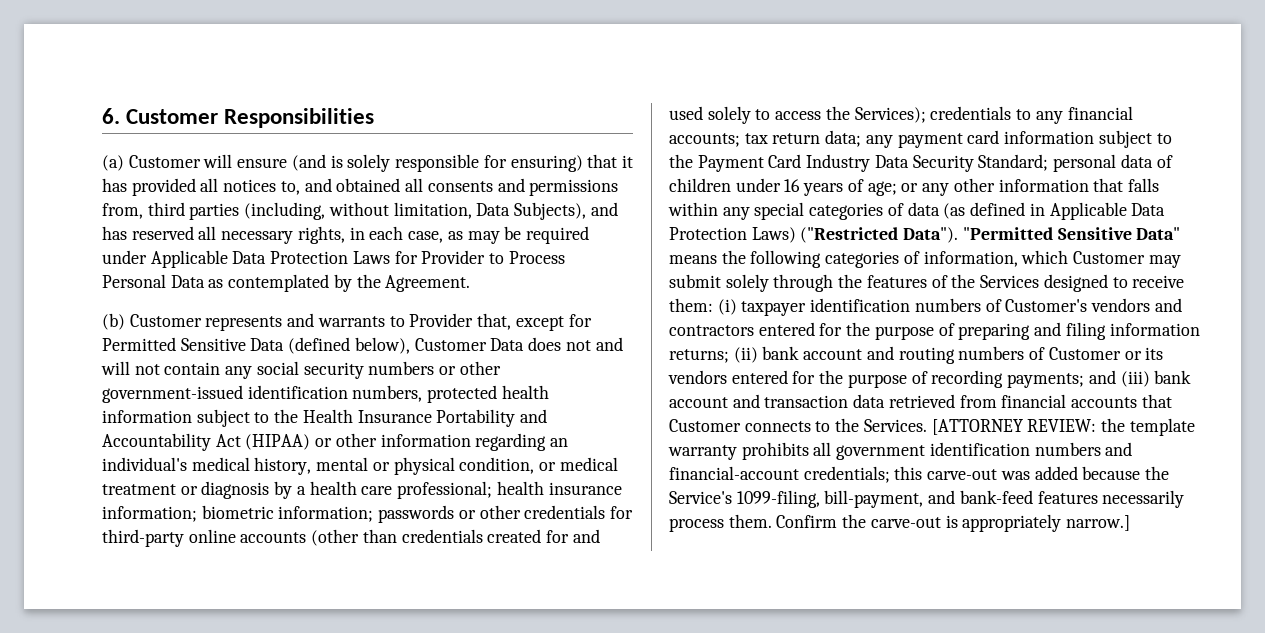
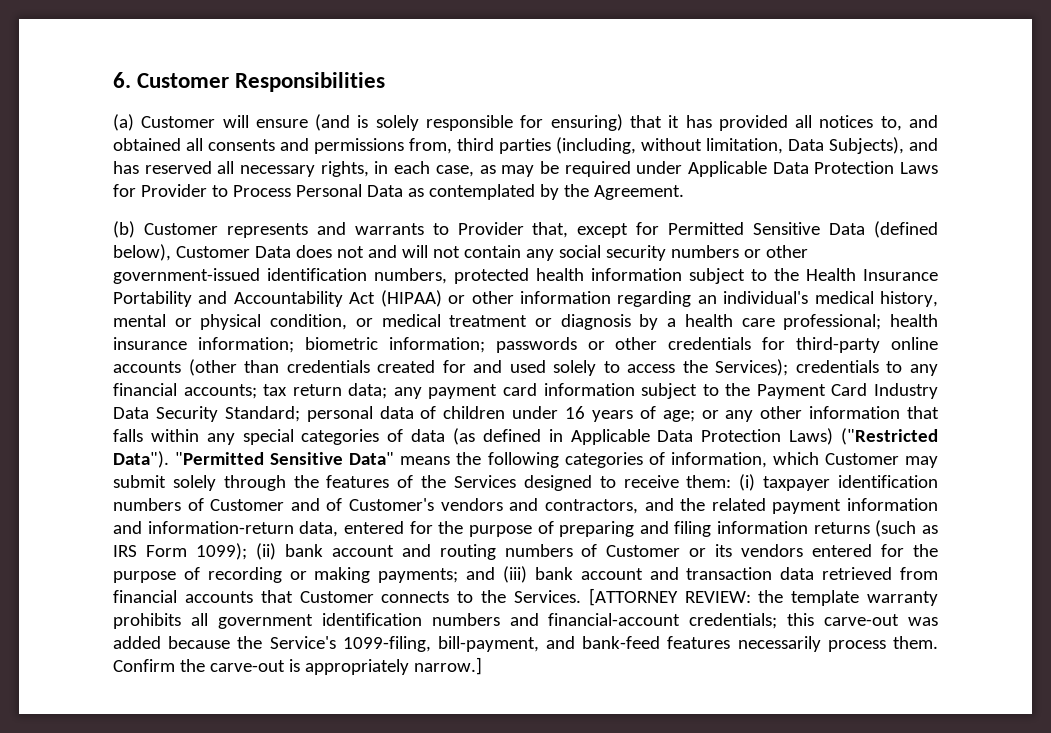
- (i) taxpayer identification numbers of Customer's vendors and contractors entered for the purpose of preparing and filing information returns;
+ (i) taxpayer identification numbers of Customer and of Customer's vendors and contractors, and the related payment information and information-return data, entered for the purpose of preparing and filing information returns (such as IRS Form 1099);
- (ii) bank account and routing numbers of Customer or its vendors entered for the purpose of recording payments;
+ (ii) bank account and routing numbers of Customer or its vendors entered for the purpose of recording or making payments;

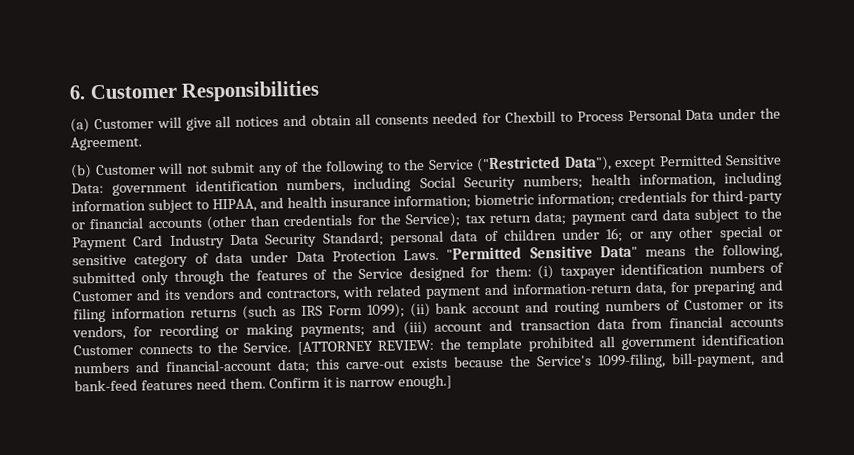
- (a) Customer will ensure (and is solely responsible for ensuring) that it has provided all notices to, and obtained all consents and permissions from, third parties (including, without limitation, Data Subjects), and has reserved all necessary rights, in each case, as may be required under Applicable Data Protection Laws for Provider to Process Personal Data as contemplated by the Agreement.
+ (a) Customer will give all notices and obtain all consents needed for Chexbill to Process Personal Data under the Agreement.
- (b) Customer represents and warrants to Provider that, except for Permitted Sensitive Data (defined below), Customer Data does not and will not contain any social security numbers or other government-issued identification numbers, protected health information subject to the Health Insurance Portability and Accountability Act (HIPAA) or other information regarding an individual's medical history, mental or physical condition, or medical treatment or diagnosis by a health care professional; health insurance information; biometric information; passwords or other credentials for third-party online accounts (other than credentials created for and used solely to access the Services); credentials to any financial accounts; tax return data; any payment card information subject to the Payment Card Industry Data Security Standard; personal data of children under 16 years of age; or any other information that falls within any special categories of data (as defined in Applicable Data Protection Laws) ("Restricted Data").
+ (b) Customer will not submit any of the following to the Service ("Restricted Data"), except Permitted Sensitive Data: government identification numbers, including Social Security numbers; health information, including information subject to HIPAA, and health insurance information; biometric information; credentials for third-party or financial accounts (other than credentials for the Service); tax return data; payment card data subject to the Payment Card Industry Data Security Standard; personal data of children under 16; or any other special or sensitive category of data under Data Protection Laws.
- "Permitted Sensitive Data" means the following categories of information, which Customer may submit solely through the features of the Services designed to receive them:
+ "Permitted Sensitive Data" means the following, submitted only through the features of the Service designed for them:
- (i) taxpayer identification numbers of Customer and of Customer's vendors and contractors, and the related payment information and information-return data, entered for the purpose of preparing and filing information returns (such as IRS Form 1099);
+ (i) taxpayer identification numbers of Customer and its vendors and contractors, with related payment and information-return data, for preparing and filing information returns (such as IRS Form 1099);
- (ii) bank account and routing numbers of Customer or its vendors entered for the purpose of recording or making payments;
+ (ii) bank account and routing numbers of Customer or its vendors, for recording or making payments;
- and (iii) bank account and transaction data retrieved from financial accounts that Customer connects to the Services.
+ and (iii) account and transaction data from financial accounts Customer connects to the Service.
- [ATTORNEY REVIEW: the template warranty prohibits all government identification numbers and financial-account credentials; this carve-out was added because the Service's 1099-filing, bill-payment, and bank-feed features necessarily process them. Confirm the carve-out is appropriately narrow.]
+ [ATTORNEY REVIEW: the template prohibited all government identification numbers and financial-account data; this carve-out exists because the Service's 1099-filing, bill-payment, and bank-feed features need them. Confirm it is narrow enough.]

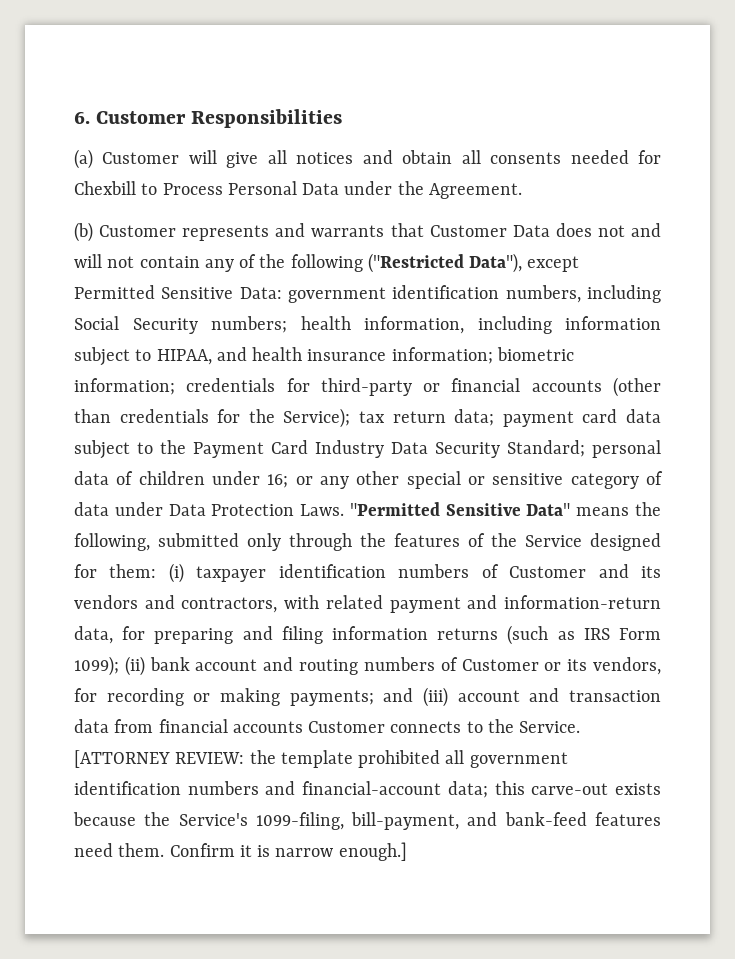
- (b) Customer will not submit any of the following to the Service ("Restricted Data"), except Permitted Sensitive Data:
+ (b) Customer represents and warrants that Customer Data does not and will not contain any of the following ("Restricted Data"), except Permitted Sensitive Data:

